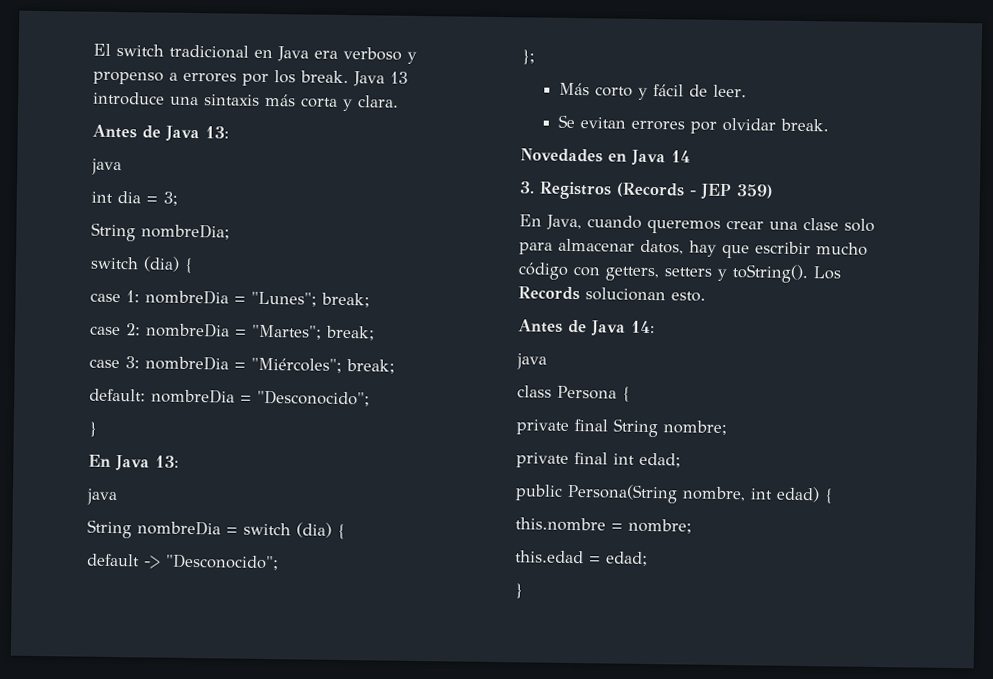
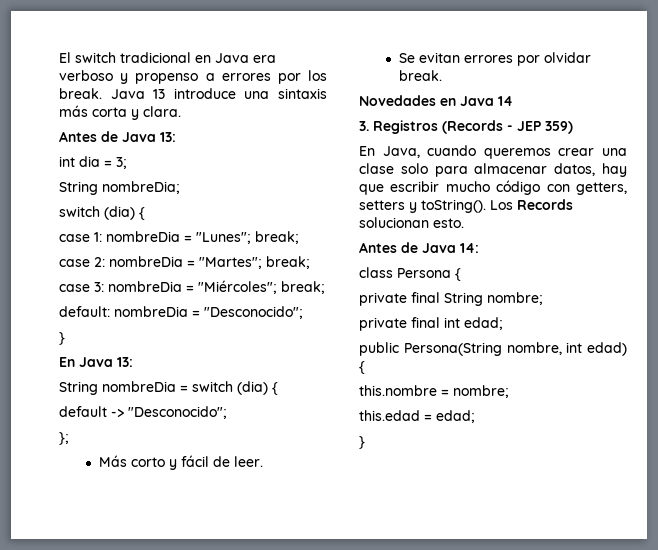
  Antes de Java 13:
- java
  En Java 13:
- java
  Antes de Java 14:
- java

